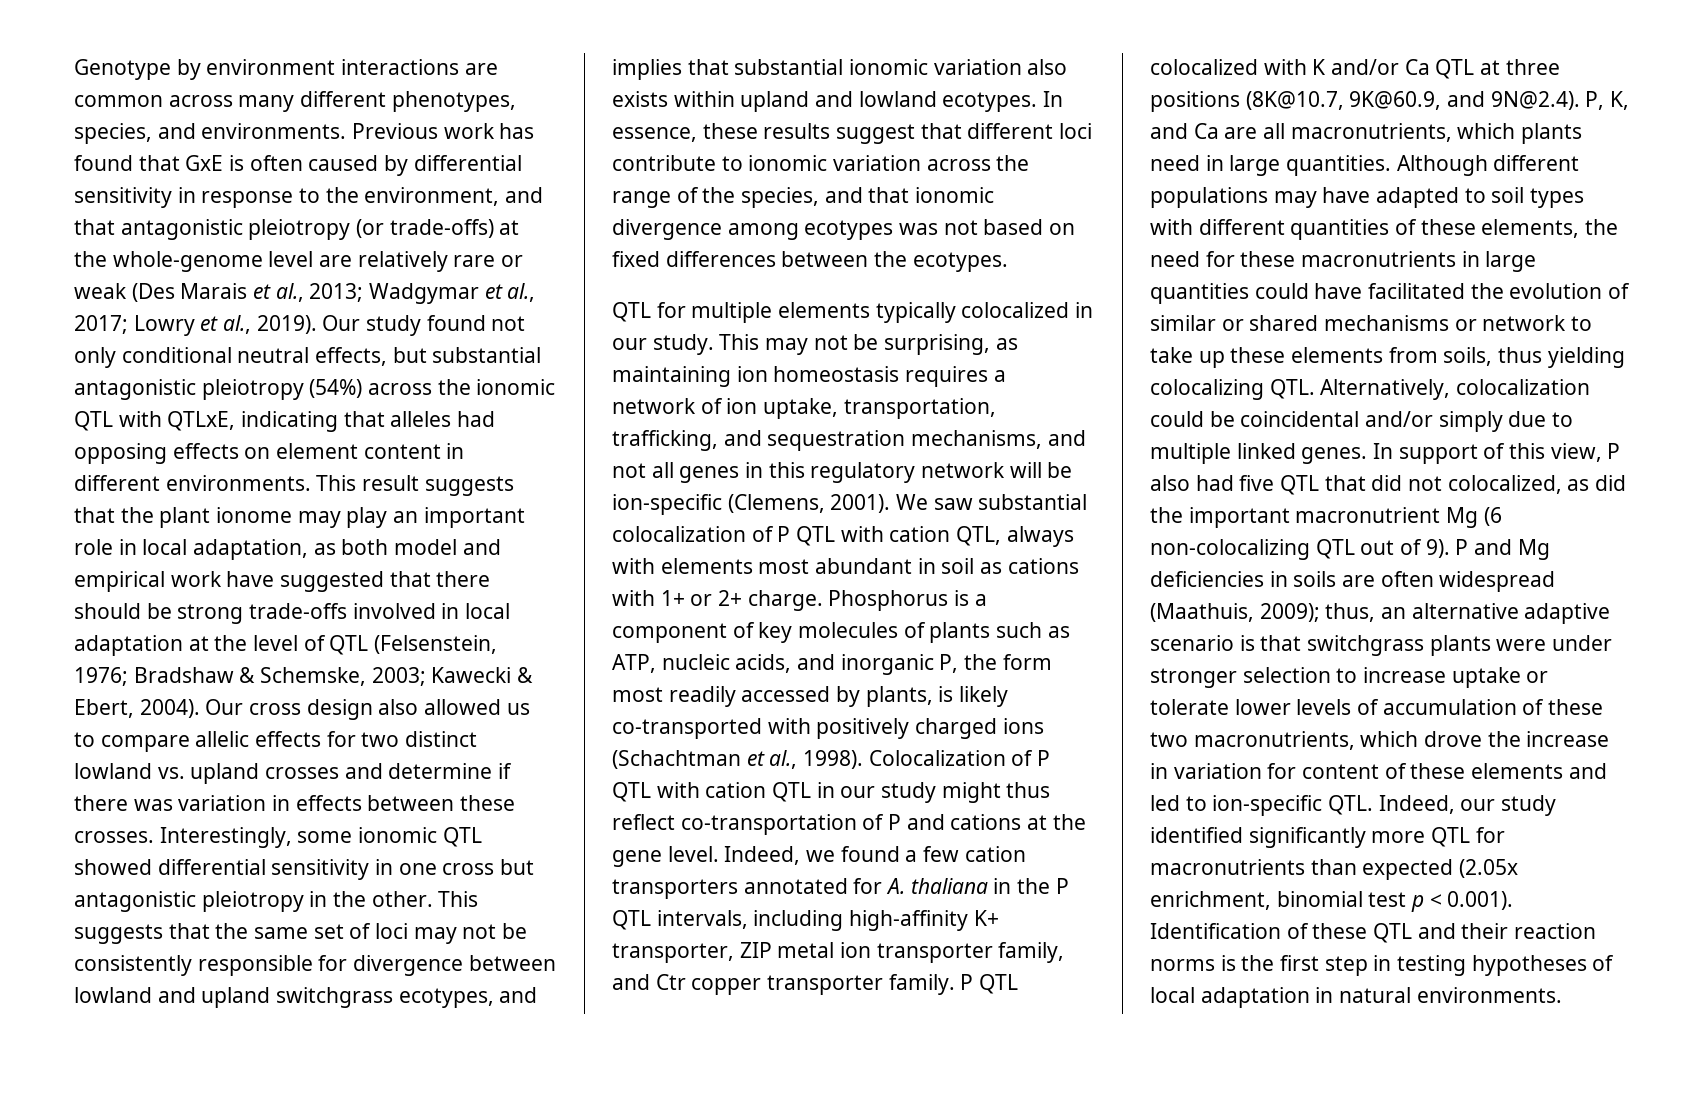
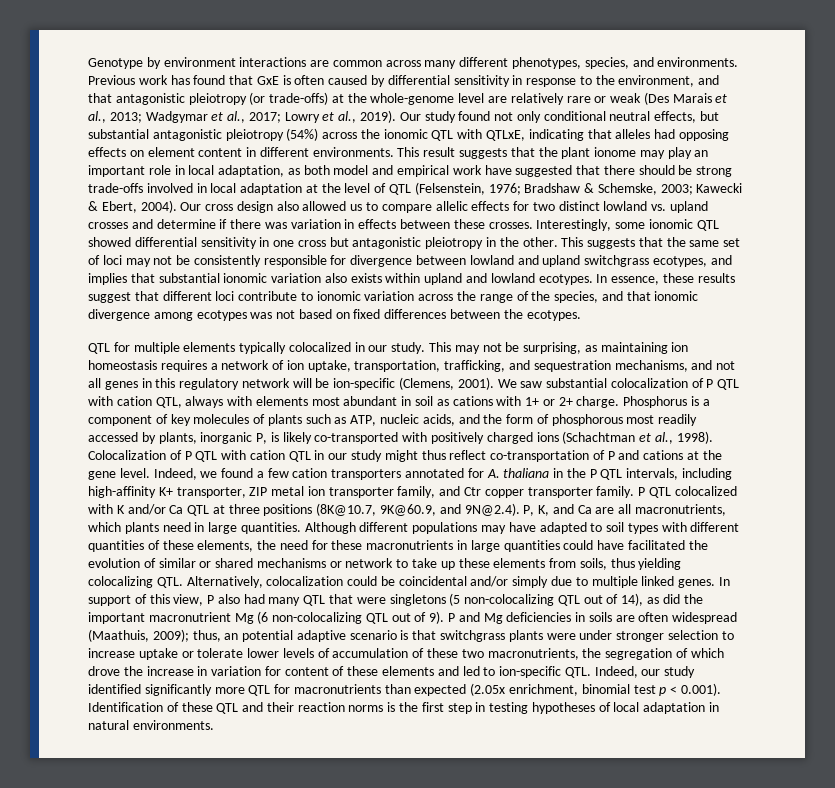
- Phosphorus is a component of key molecules of plants such as ATP, nucleic acids, and inorganic P, the form most readily accessed by plants, is likely co-transported with positively charged ions (Schachtman et al., 1998).
+ Phosphorus is a component of key molecules of plants such as ATP, nucleic acids, and the form of phosphorous most readily accessed by plants, inorganic P, is likely co-transported with positively charged ions (Schachtman et al., 1998).
- In support of this view, P also had five QTL that did not colocalized, as did the important macronutrient Mg (6 non-colocalizing QTL out of 9).
+ In support of this view, P also had many QTL that were singletons (5 non-colocalizing QTL out of 14), as did the important macronutrient Mg (6 non-colocalizing QTL out of 9).
- thus, an alternative adaptive scenario is that switchgrass plants were under stronger selection to increase uptake or tolerate lower levels of accumulation of these two macronutrients, which drove the increase in variation for content of these elements and led to ion-specific QTL. Indeed, our study identified significantly more QTL for macronutrients than expected (2.05x enrichment, binomial test p < 0.001). Identification of these QTL and their reaction norms is the first step in testing hypotheses of local adaptation in natural environments.
+ thus, an potential adaptive scenario is that switchgrass plants were under stronger selection to increase uptake or tolerate lower levels of accumulation of these two macronutrients, the segregation of which drove the increase in variation for content of these elements and led to ion-specific QTL. Indeed, our study identified significantly more QTL for macronutrients than expected (2.05x enrichment, binomial test p < 0.001). Identification of these QTL and their reaction norms is the first step in testing hypotheses of local adaptation in natural environments.

